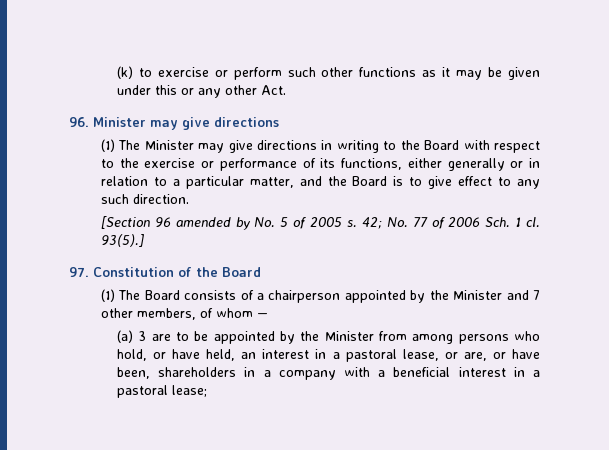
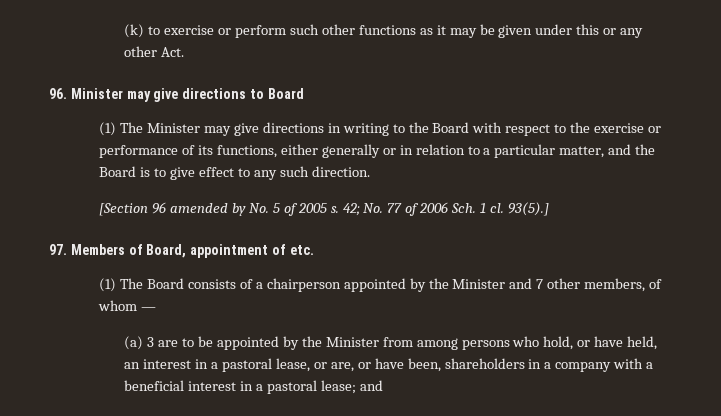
- 96. Minister may give directions
+ 96. Minister may give directions to Board
- 97. Constitution of the Board
+ 97. Members of Board, appointment of etc.
- (a) 3 are to be appointed by the Minister from among persons who hold, or have held, an interest in a pastoral lease, or are, or have been, shareholders in a company with a beneficial interest in a pastoral lease;
+ (a) 3 are to be appointed by the Minister from among persons who hold, or have held, an interest in a pastoral lease, or are, or have been, shareholders in a company with a beneficial interest in a pastoral lease; and

